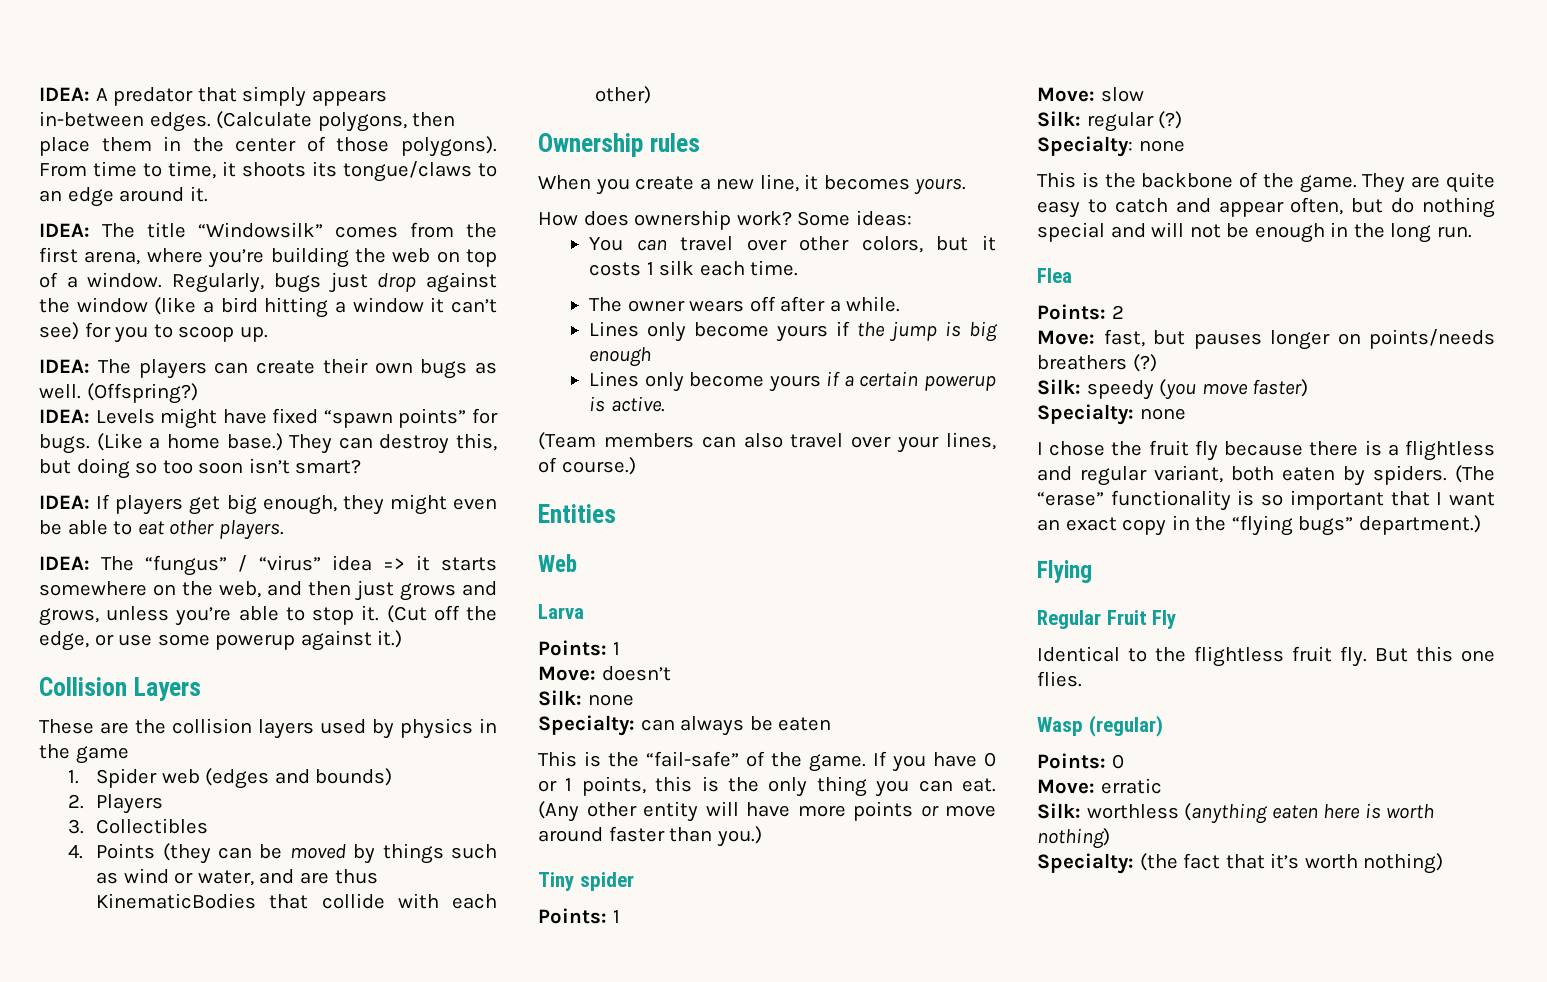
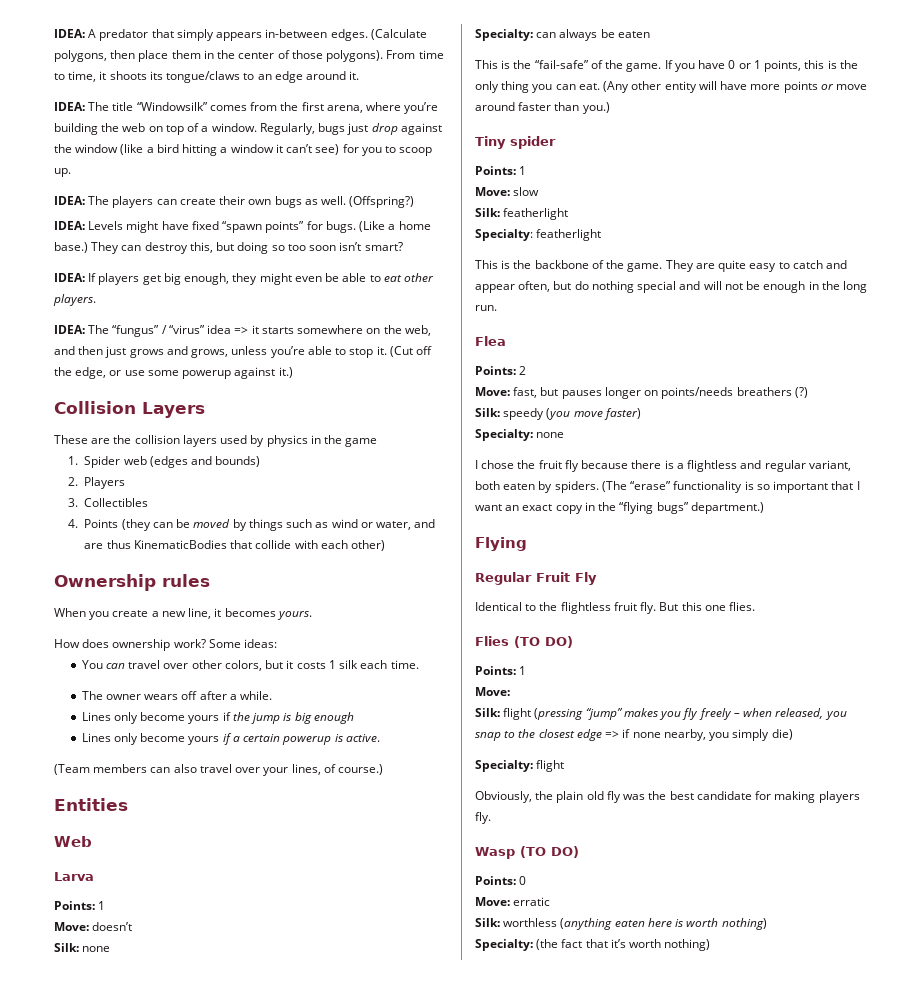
- Silk: regular (?)
- Specialty: none
+ Silk: featherlight
+ Specialty: featherlight
+ Flies (TO DO)
+ Points: 1
+ Move:
+ Silk: flight (pressing “jump” makes you fly freely – when released, you snap to the closest edge => if none nearby, you simply die)
+ Specialty: flight
+ Obviously, the plain old fly was the best candidate for making players fly.
- Wasp (regular)
+ Wasp (TO DO)

